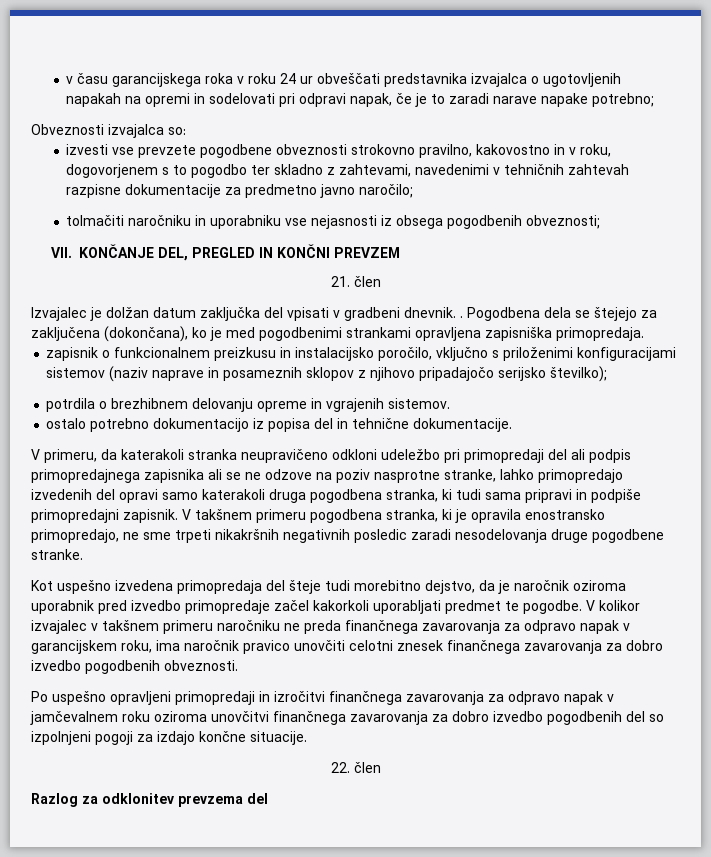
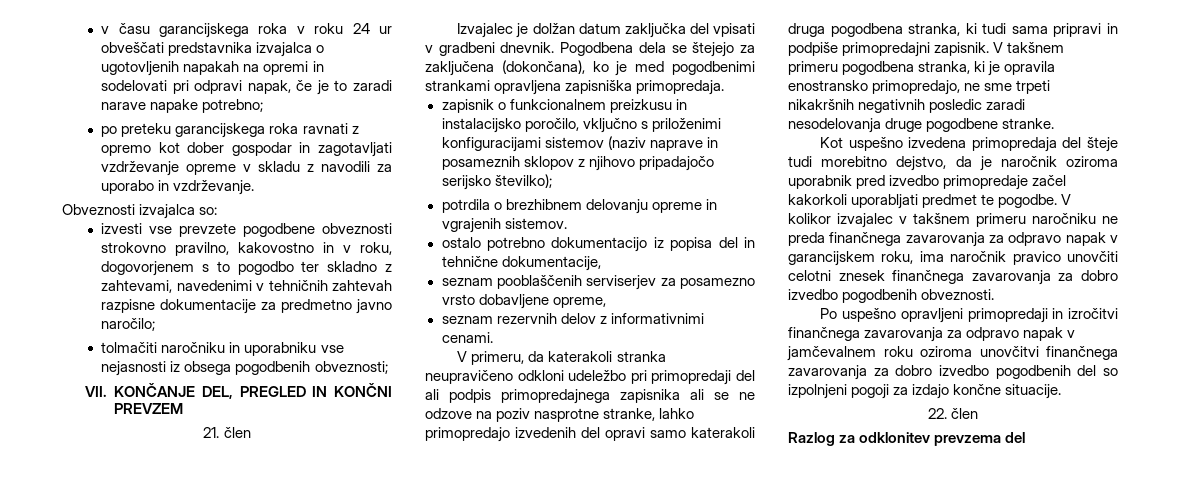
+ po preteku garancijskega roka ravnati z opremo kot dober gospodar in zagotavljati vzdrževanje opreme v skladu z navodili za uporabo in vzdrževanje.
- Izvajalec je dolžan datum zaključka del vpisati v gradbeni dnevnik. .
+ Izvajalec je dolžan datum zaključka del vpisati v gradbeni dnevnik.
- ostalo potrebno dokumentacijo iz popisa del in tehnične dokumentacije.
+ ostalo potrebno dokumentacijo iz popisa del in tehnične dokumentacije,
+ seznam pooblaščenih serviserjev za posamezno vrsto dobavljene opreme,
+ seznam rezervnih delov z informativnimi cenami.

